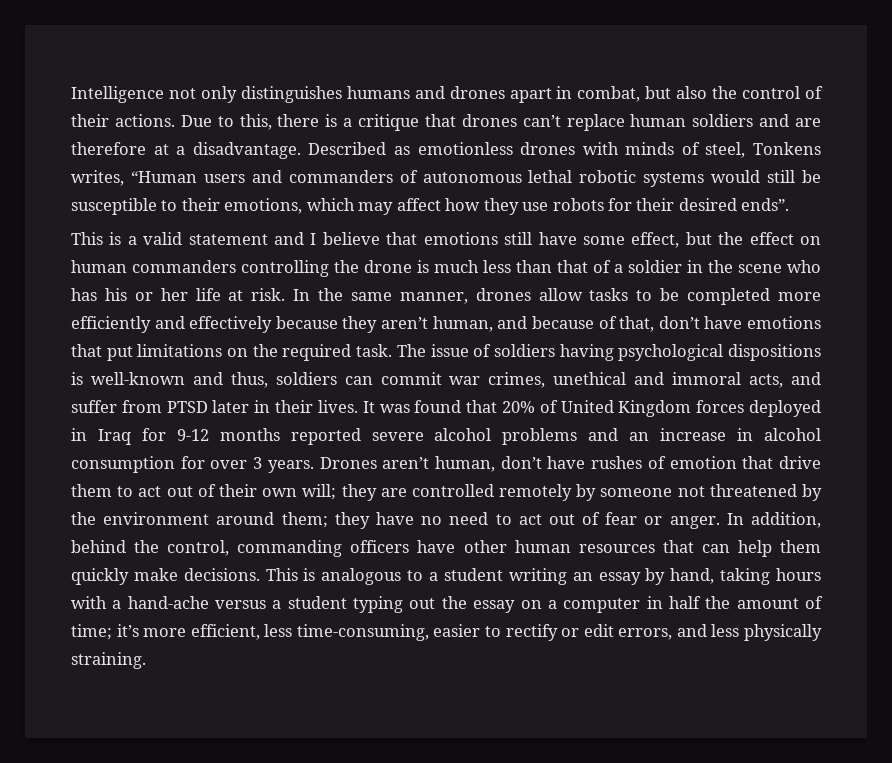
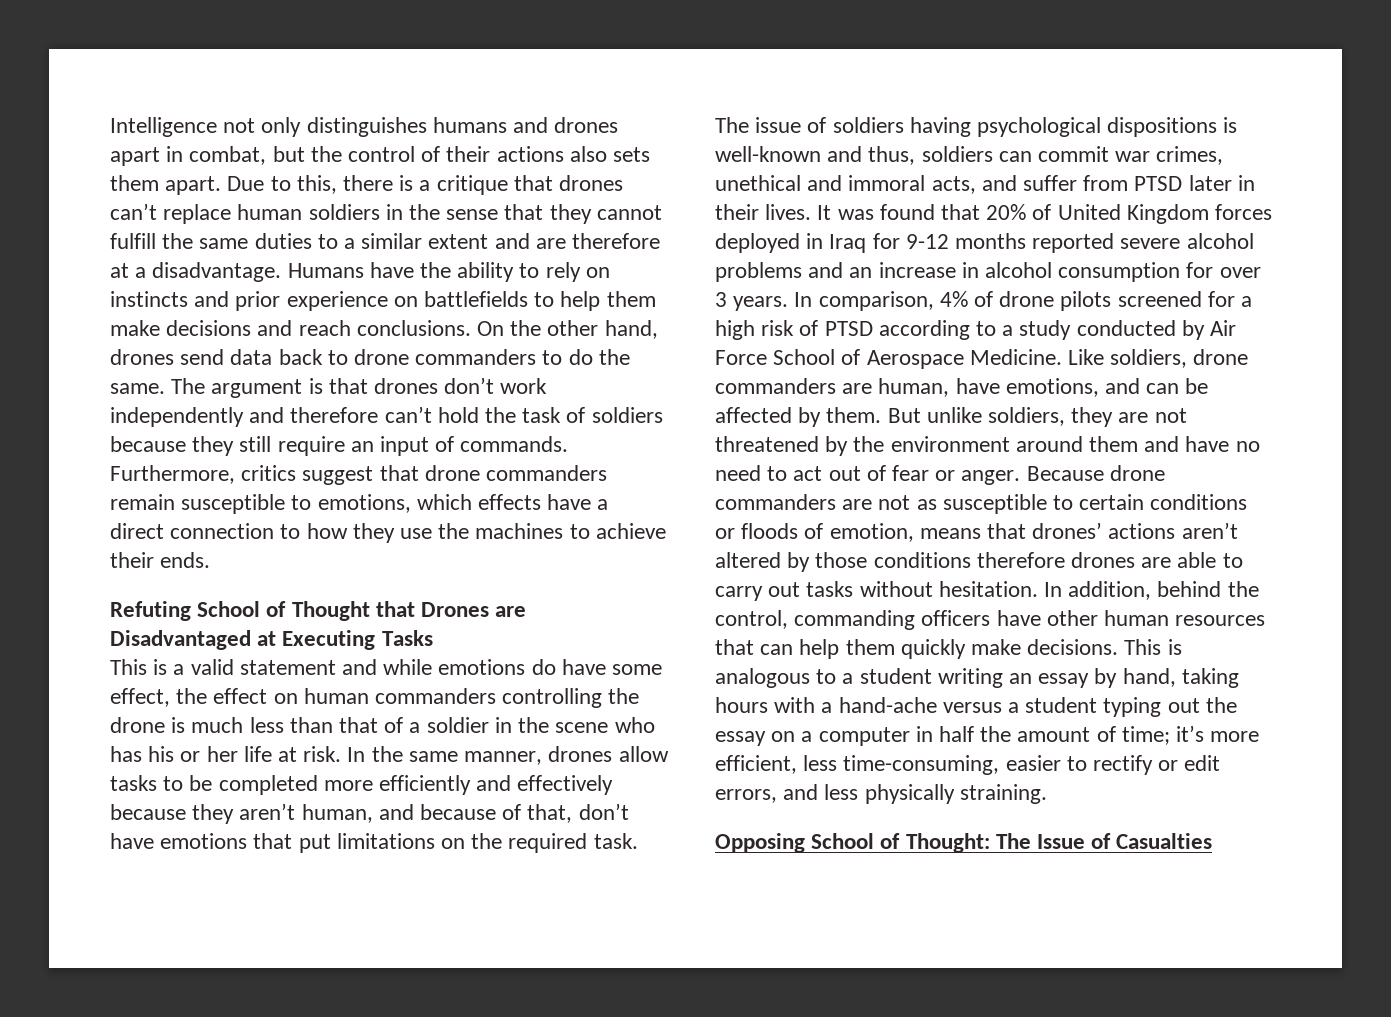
- Intelligence not only distinguishes humans and drones apart in combat, but also the control of their actions.
+ Intelligence not only distinguishes humans and drones apart in combat, but the control of their actions also sets them apart.
- Due to this, there is a critique that drones can’t replace human soldiers and are therefore at a disadvantage.
+ Due to this, there is a critique that drones can’t replace human soldiers in the sense that they cannot fulfill the same duties to a similar extent and are therefore at a disadvantage.
- Described as emotionless drones with minds of steel, Tonkens writes, “Human users and commanders of autonomous lethal robotic systems would still be susceptible to their emotions, which may affect how they use robots for their desired ends”.
+ Humans have the ability to rely on instincts and prior experience on battlefields to help them make decisions and reach conclusions. On the other hand, drones send data back to drone commanders to do the same. The argument is that drones don’t work independently and therefore can’t hold the task of soldiers because they still require an input of commands. Furthermore, critics suggest that drone commanders remain susceptible to emotions, which effects have a direct connection to how they use the machines to achieve their ends.
+ Refuting School of Thought that Drones are Disadvantaged at Executing Tasks
- This is a valid statement and I believe that emotions still have some effect, but the effect on human commanders controlling the drone is much less than that of a soldier in the scene who has his or her life at risk.
+ This is a valid statement and while emotions do have some effect, the effect on human commanders controlling the drone is much less than that of a soldier in the scene who has his or her life at risk.
- Drones aren’t human, don’t have rushes of emotion that drive them to act out of their own will; they are controlled remotely by someone not threatened by the environment around them; they have no need to act out of fear or anger.
+ In comparison, 4% of drone pilots screened for a high risk of PTSD according to a study conducted by Air Force School of Aerospace Medicine. Like soldiers, drone commanders are human, have emotions, and can be affected by them. But unlike soldiers, they are not threatened by the environment around them and have no need to act out of fear or anger.
+ Because drone commanders are not as susceptible to certain conditions or floods of emotion, means that drones’ actions aren’t altered by those conditions therefore drones are able to carry out tasks without hesitation.
+ Opposing School of Thought: The Issue of Casualties

